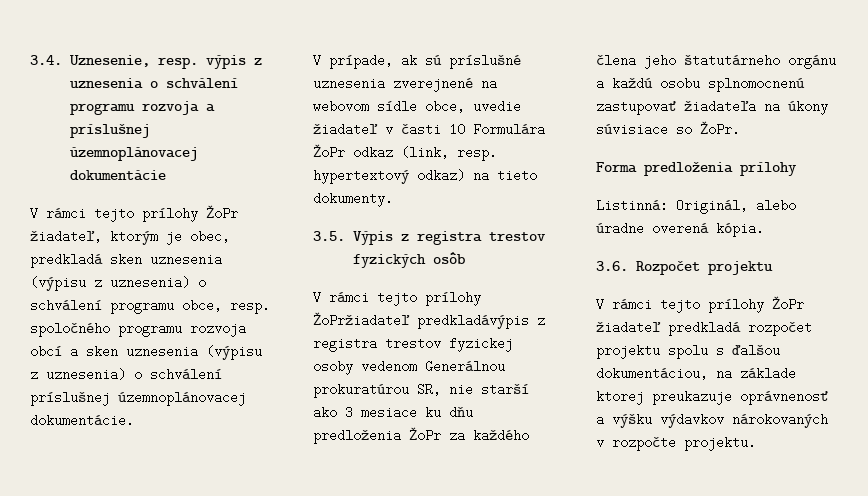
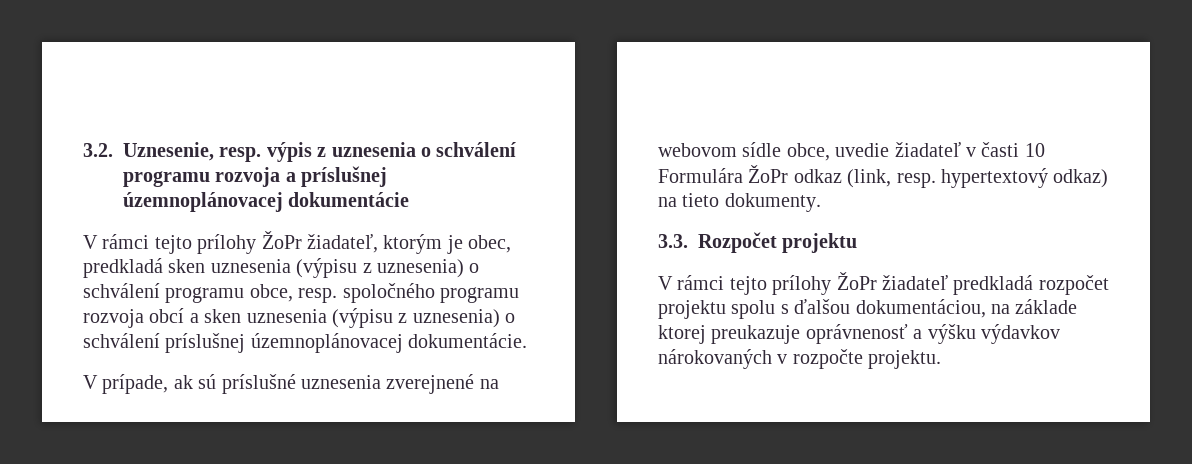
- 3.4. Uznesenie, resp. výpis z uznesenia o schválení programu rozvoja a príslušnej územnoplánovacej dokumentácie
+ 3.2. Uznesenie, resp. výpis z uznesenia o schválení programu rozvoja a príslušnej územnoplánovacej dokumentácie
- 3.5. Výpis z registra trestov fyzických osôb
- V rámci tejto prílohy ŽoPržiadateľ predkladávýpis z registra trestov fyzickej osoby vedenom Generálnou prokuratúrou SR, nie starší ako 3 mesiace ku dňu predloženia ŽoPr za každého člena jeho štatutárneho orgánu a každú osobu splnomocnenú zastupovať žiadateľa na úkony súvisiace so ŽoPr.
- Forma predloženia prílohy
- Listinná: Originál, alebo úradne overená kópia.
- 3.6. Rozpočet projektu
+ 3.3. Rozpočet projektu

